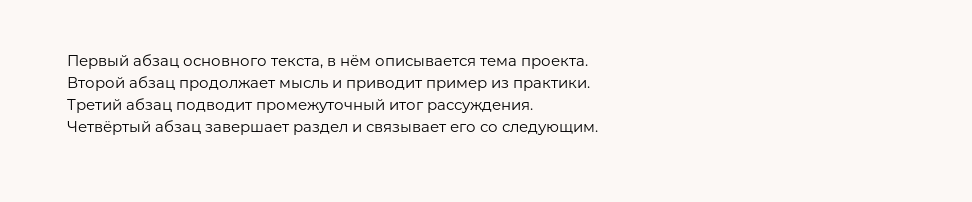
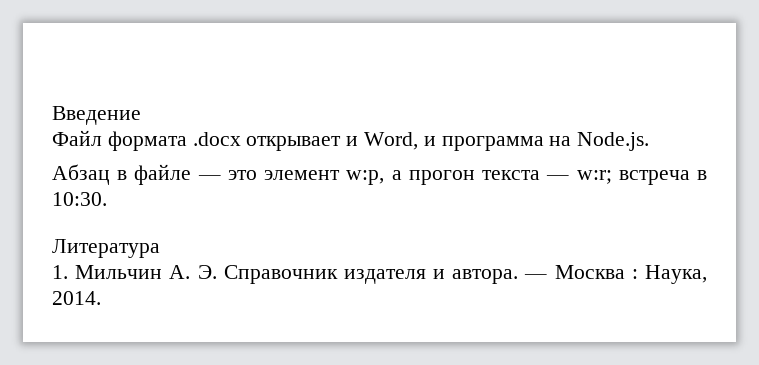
- Первый абзац основного текста, в нём описывается тема проекта.
- Второй абзац продолжает мысль и приводит пример из практики.
- Третий абзац подводит промежуточный итог рассуждения.
- Четвёртый абзац завершает раздел и связывает его со следующим.
+ Введение
+ Файл формата .docx открывает и Word, и программа на Node.js.
+ Абзац в файле — это элемент w:p, а прогон текста — w:r; встреча в 10:30.
+ Литература
+ 1. Мильчин А. Э. Справочник издателя и автора. — Москва : Наука, 2014.

